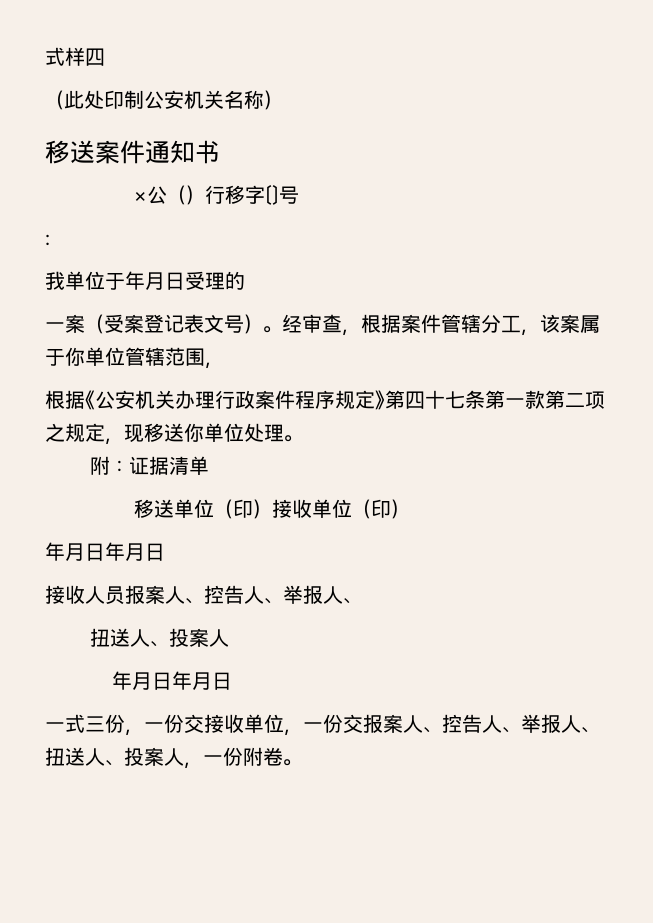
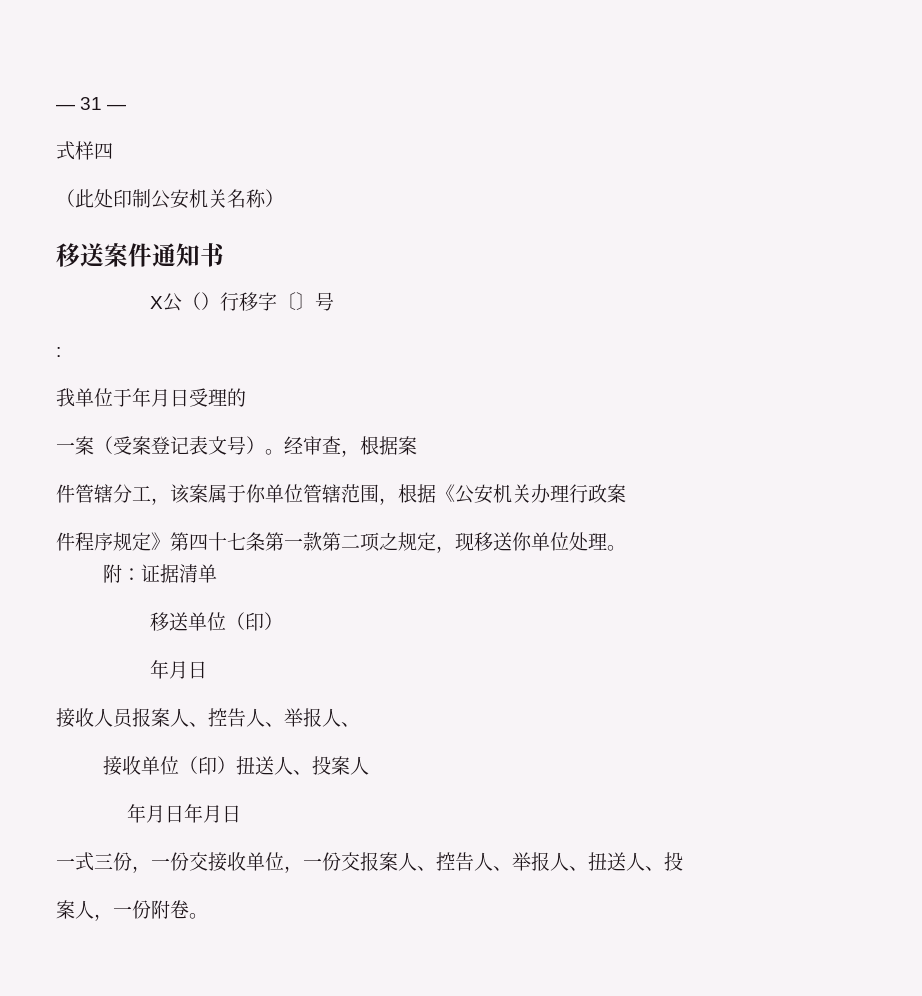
+ — 31 —
- ×公（）行移字〔〕号
+ X公（）行移字〔〕号
- 经审查，根据案件管辖分工，该案属于你单位管辖范围，
- 根据《公安机关办理行政案件程序规定》第四十七条第一款第二项之规定，现移送你单位处理。
+ 经审查，根据案
+ 件管辖分工，该案属于你单位管辖范围，根据《公安机关办理行政案
+ 件程序规定》第四十七条第一款第二项之规定，现移送你单位处理。
- 移送单位（印）接收单位（印）
- 年月日年月日
+ 移送单位（印）
+ 年月日
  接收人员报案人、控告人、举报人、
- 扭送人、投案人
+ 接收单位（印）扭送人、投案人
- 一式三份，一份交接收单位，一份交报案人、控告人、举报人、扭送人、投案人，一份附卷。
+ 一式三份，一份交接收单位，一份交报案人、控告人、举报人、扭送人、投
+ 案人，一份附卷。

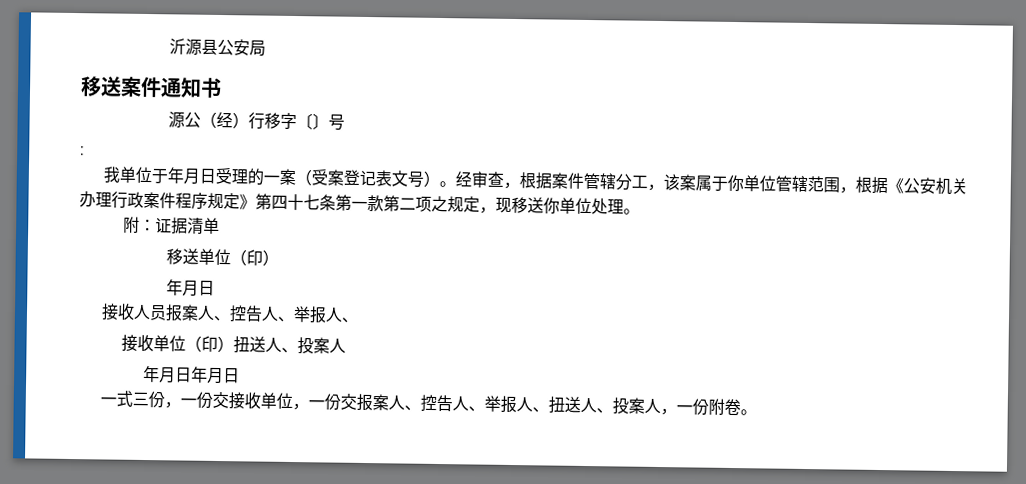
- — 31 —
- 式样四
- （此处印制公安机关名称）
+ 沂源县公安局
- X公（）行移字〔〕号
+ 源公（经）行移字〔〕号
- 我单位于年月日受理的
- 一案（受案登记表文号）。
+ 我单位于年月日受理的一案（受案登记表文号）。
- 经审查，根据案
- 件管辖分工，该案属于你单位管辖范围，根据《公安机关办理行政案
- 件程序规定》第四十七条第一款第二项之规定，现移送你单位处理。
+ 经审查，根据案件管辖分工，该案属于你单位管辖范围，根据《公安机关办理行政案件程序规定》第四十七条第一款第二项之规定，现移送你单位处理。
- 一式三份，一份交接收单位，一份交报案人、控告人、举报人、扭送人、投
- 案人，一份附卷。
+ 一式三份，一份交接收单位，一份交报案人、控告人、举报人、扭送人、投案人，一份附卷。

